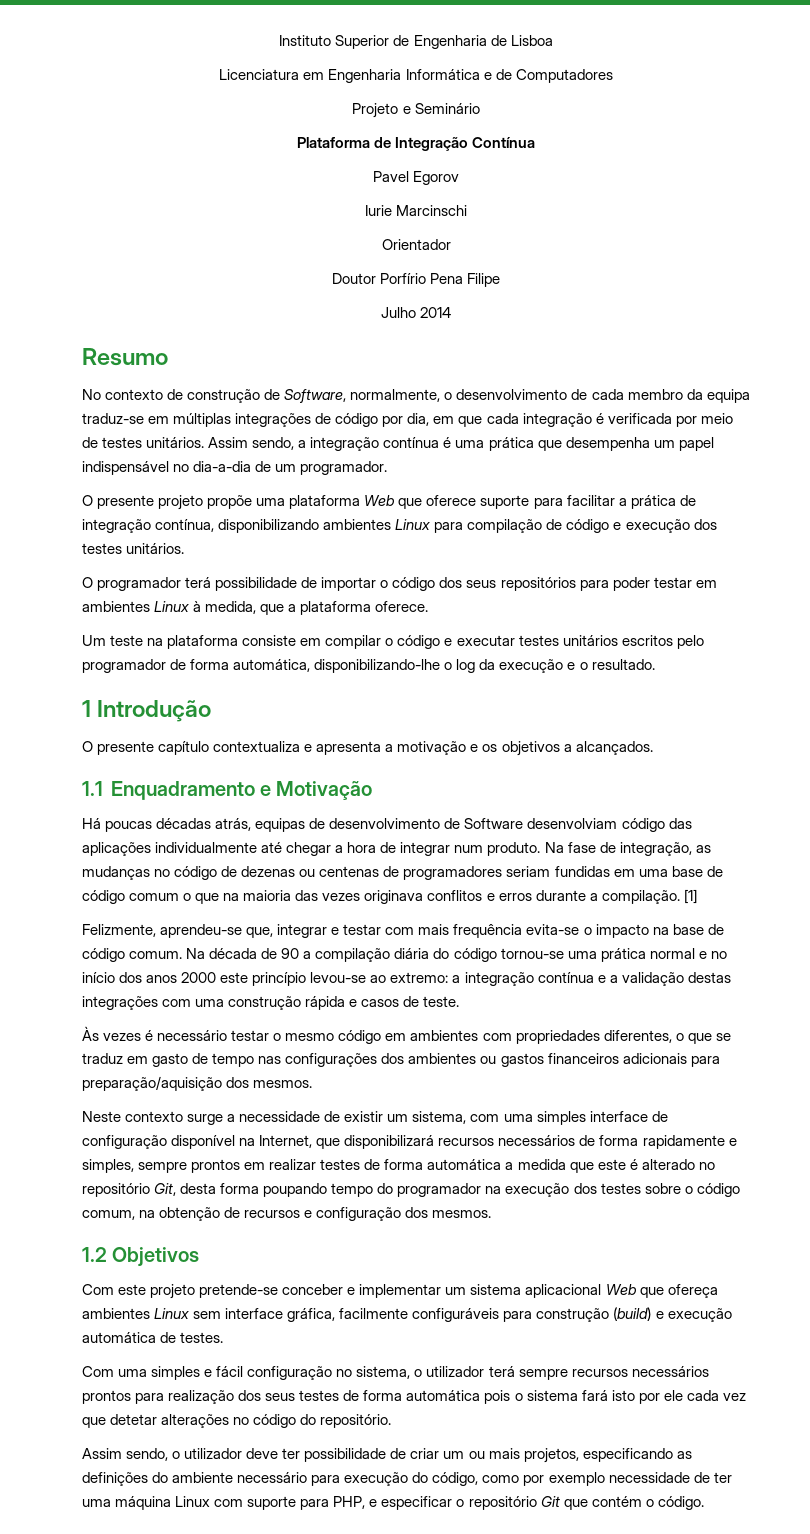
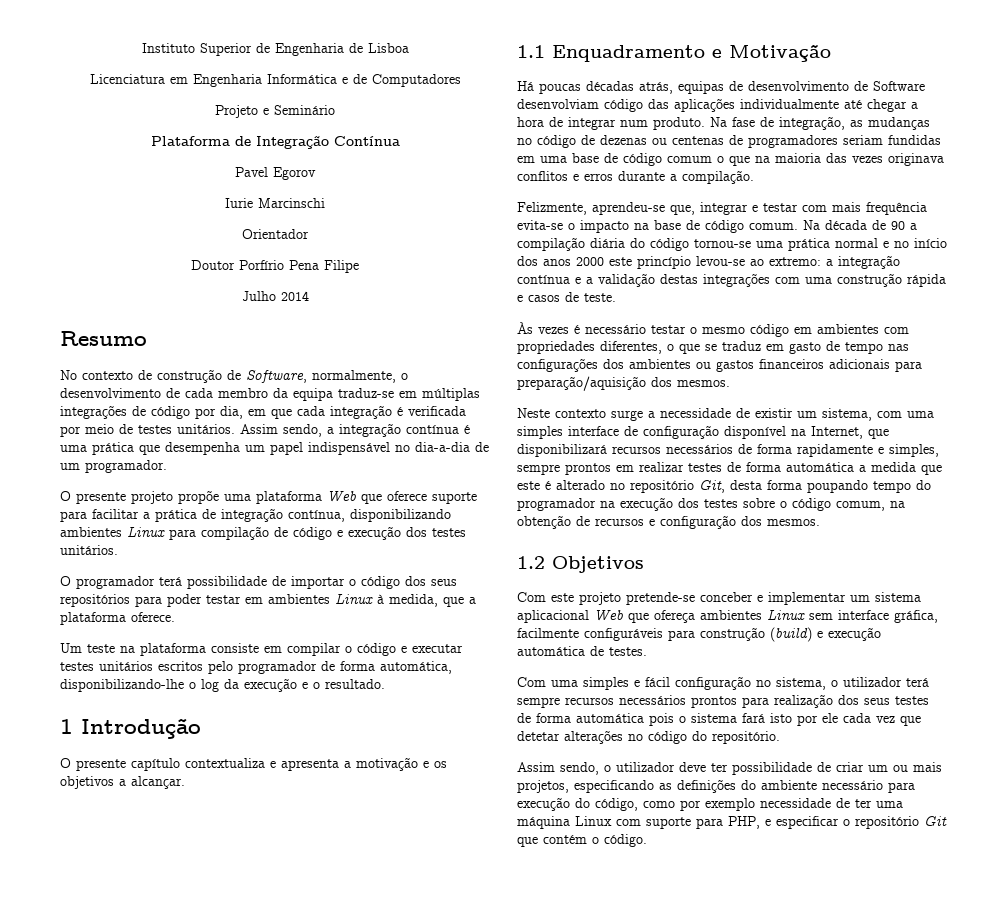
- O presente capítulo contextualiza e apresenta a motivação e os objetivos a alcançados.
+ O presente capítulo contextualiza e apresenta a motivação e os objetivos a alcançar.
- [1]

